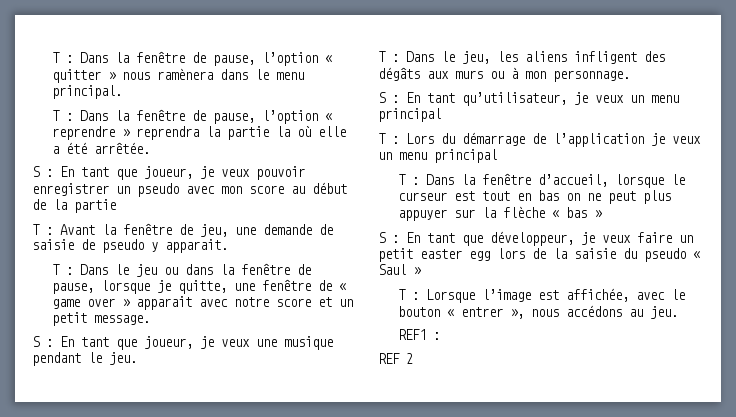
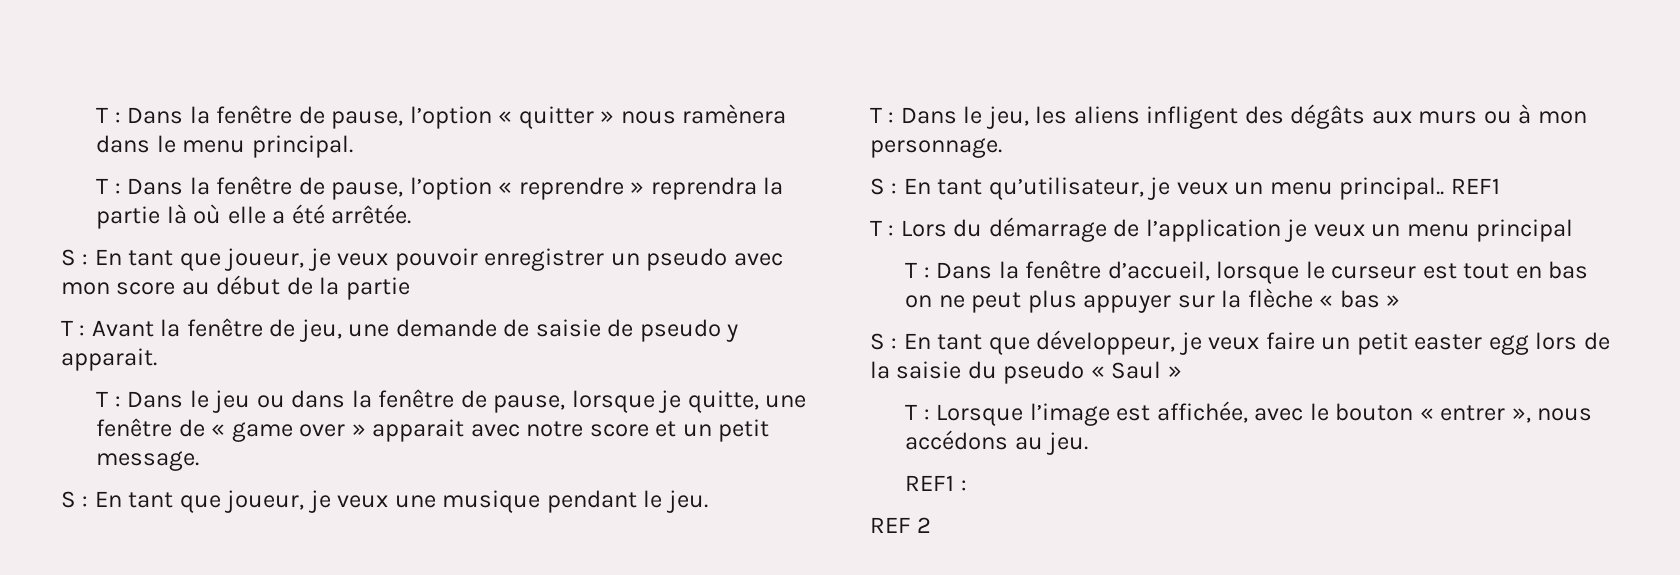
- T : Dans la fenêtre de pause, l’option « reprendre » reprendra la partie la où elle a été arrêtée.
+ T : Dans la fenêtre de pause, l’option « reprendre » reprendra la partie là où elle a été arrêtée.
- S : En tant qu’utilisateur, je veux un menu principal
+ S : En tant qu’utilisateur, je veux un menu principal.. REF1

